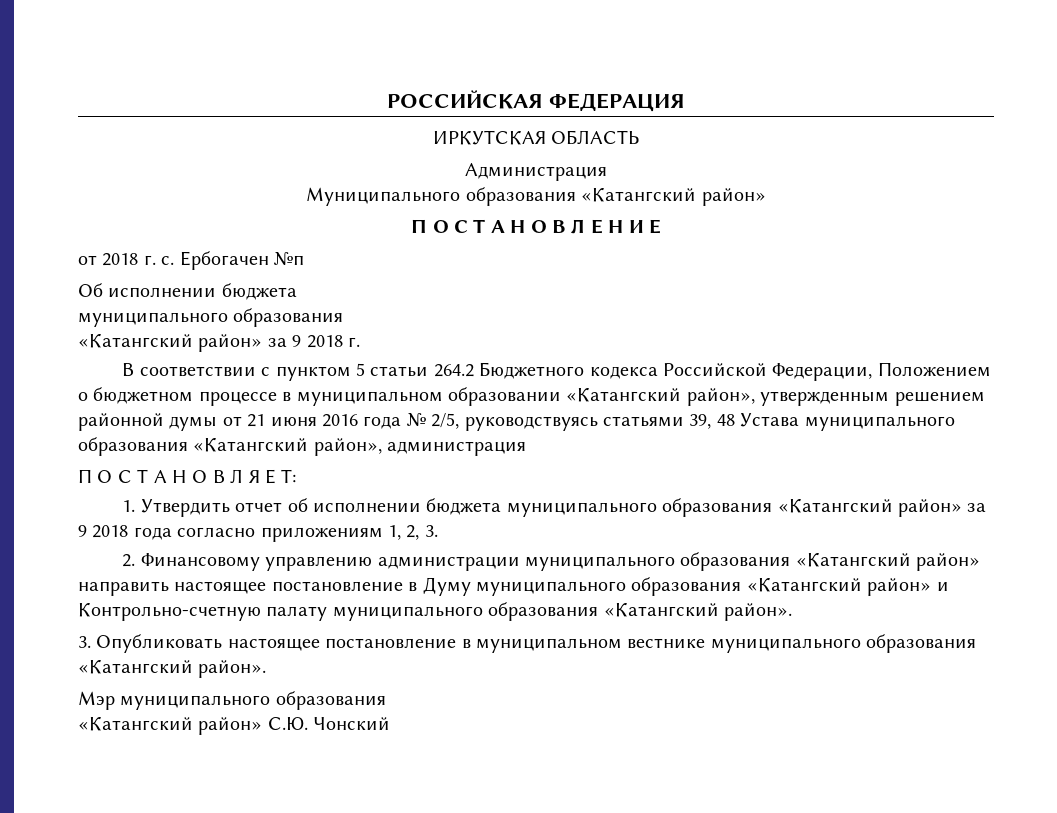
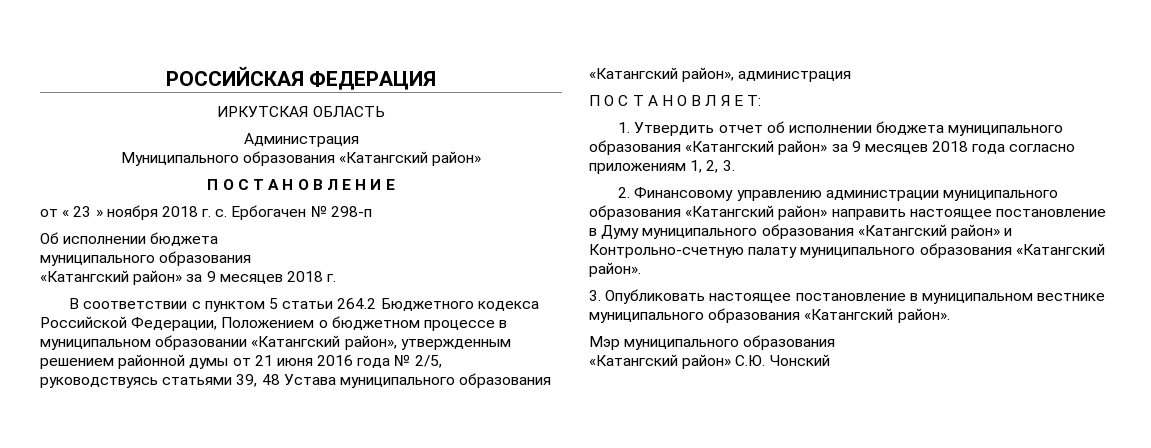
- от 2018 г. с.
+ от « 23 » ноября 2018 г. с.
- Ербогачен №п
+ Ербогачен № 298-п
- «Катангский район» за 9 2018 г.
+ «Катангский район» за 9 месяцев 2018 г.
- 1. Утвердить отчет об исполнении бюджета муниципального образования «Катангский район» за 9 2018 года согласно приложениям 1, 2, 3.
+ 1. Утвердить отчет об исполнении бюджета муниципального образования «Катангский район» за 9 месяцев 2018 года согласно приложениям 1, 2, 3.

